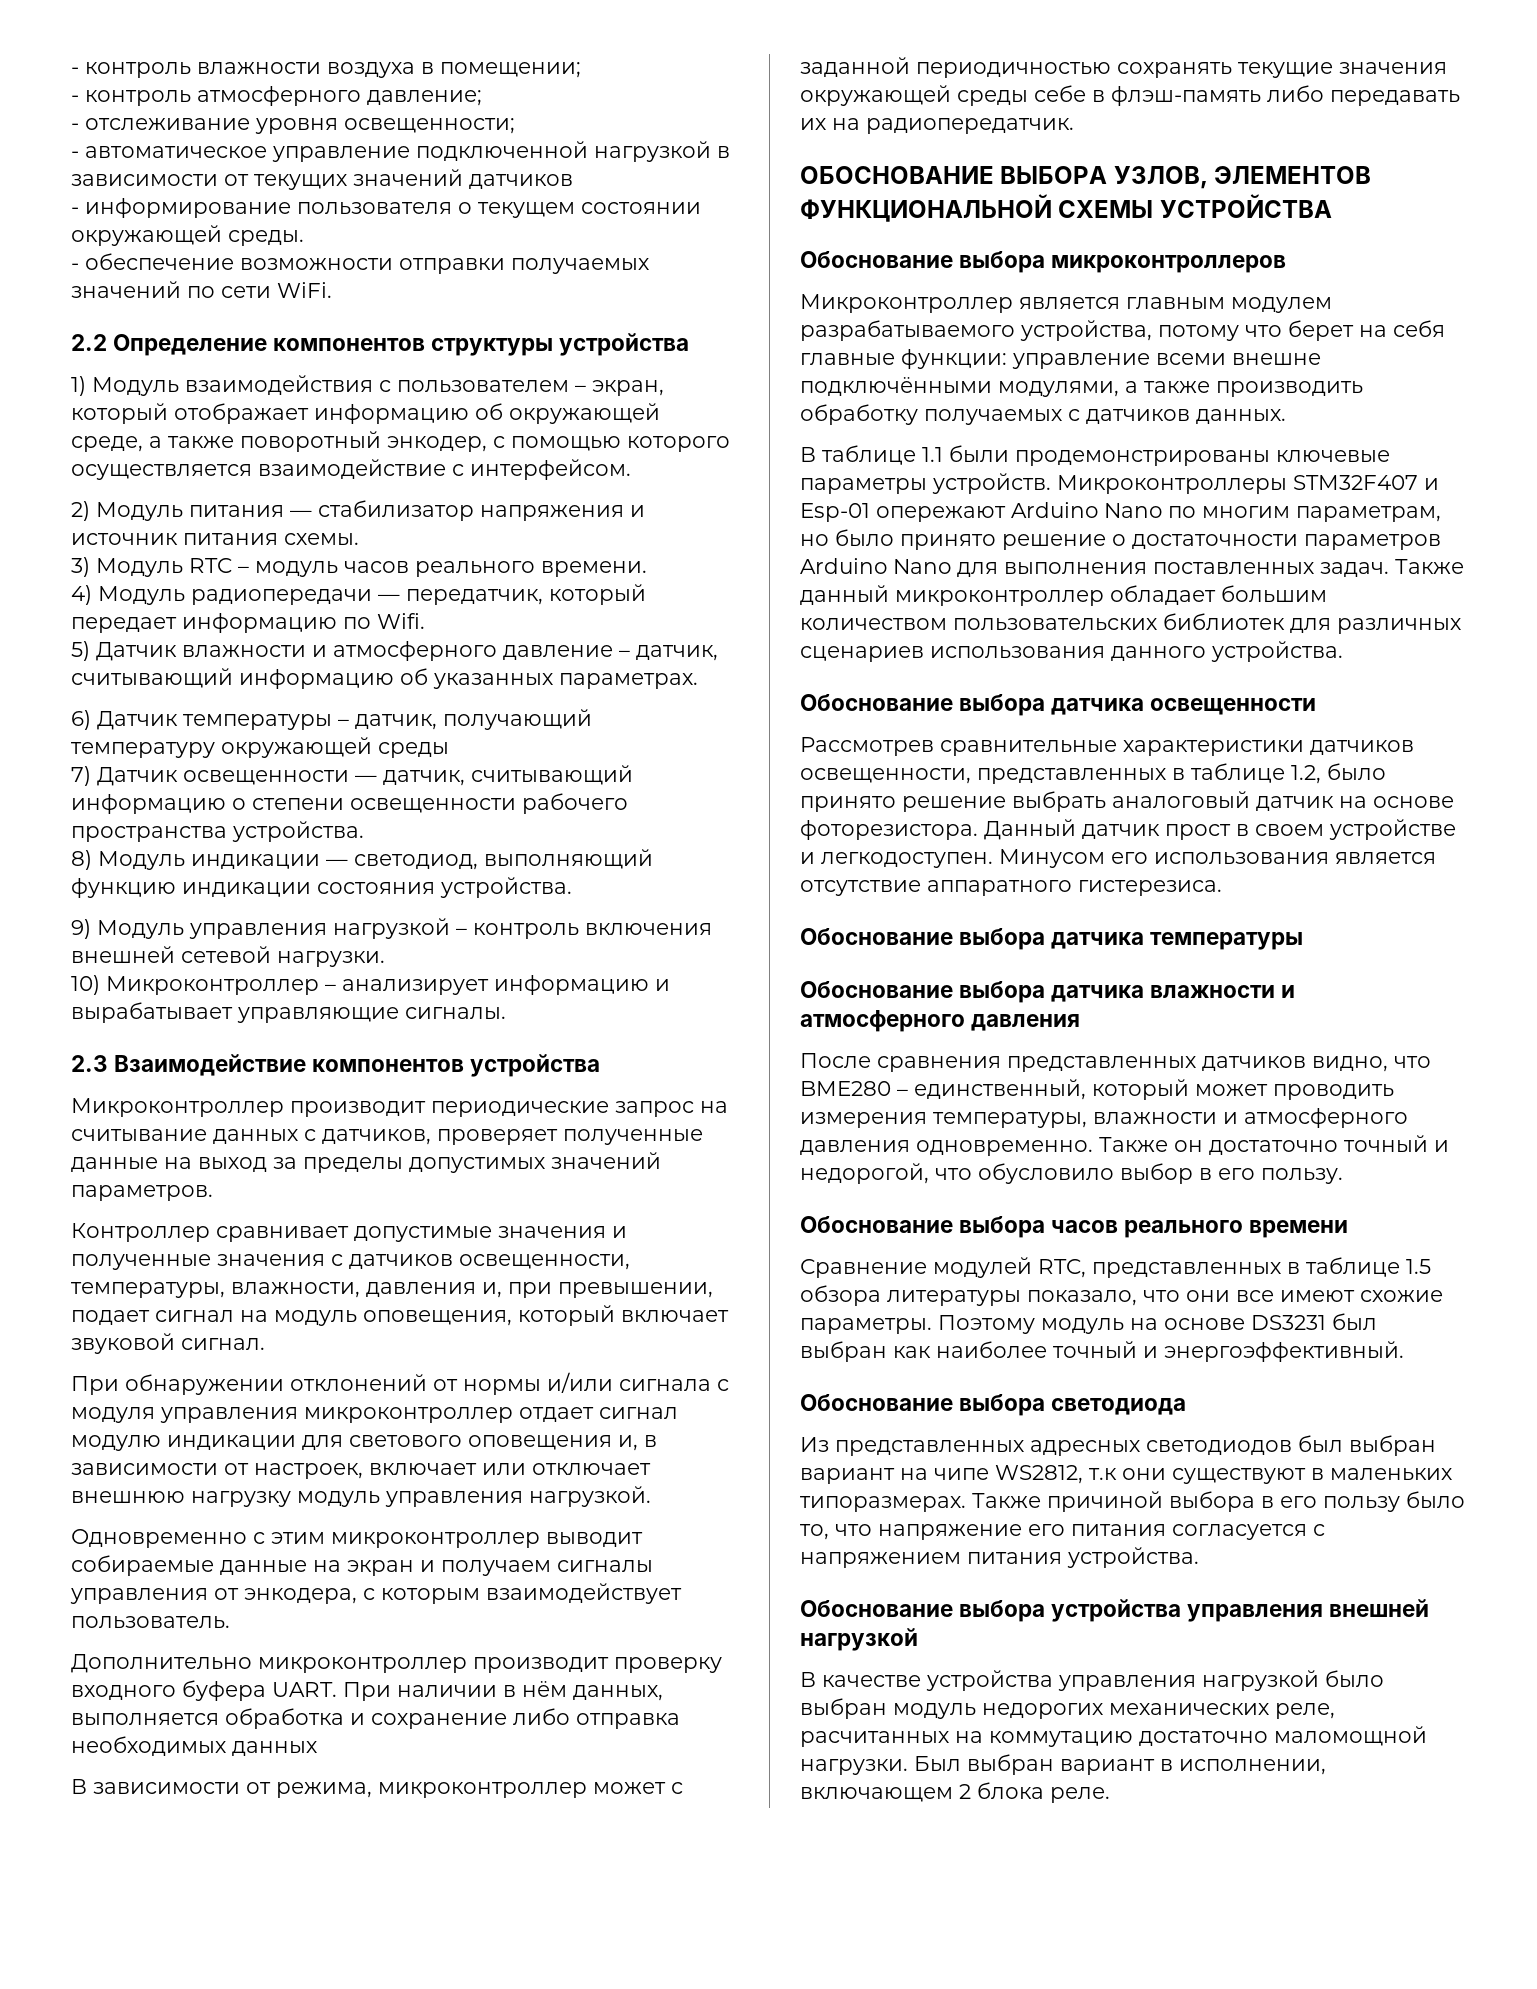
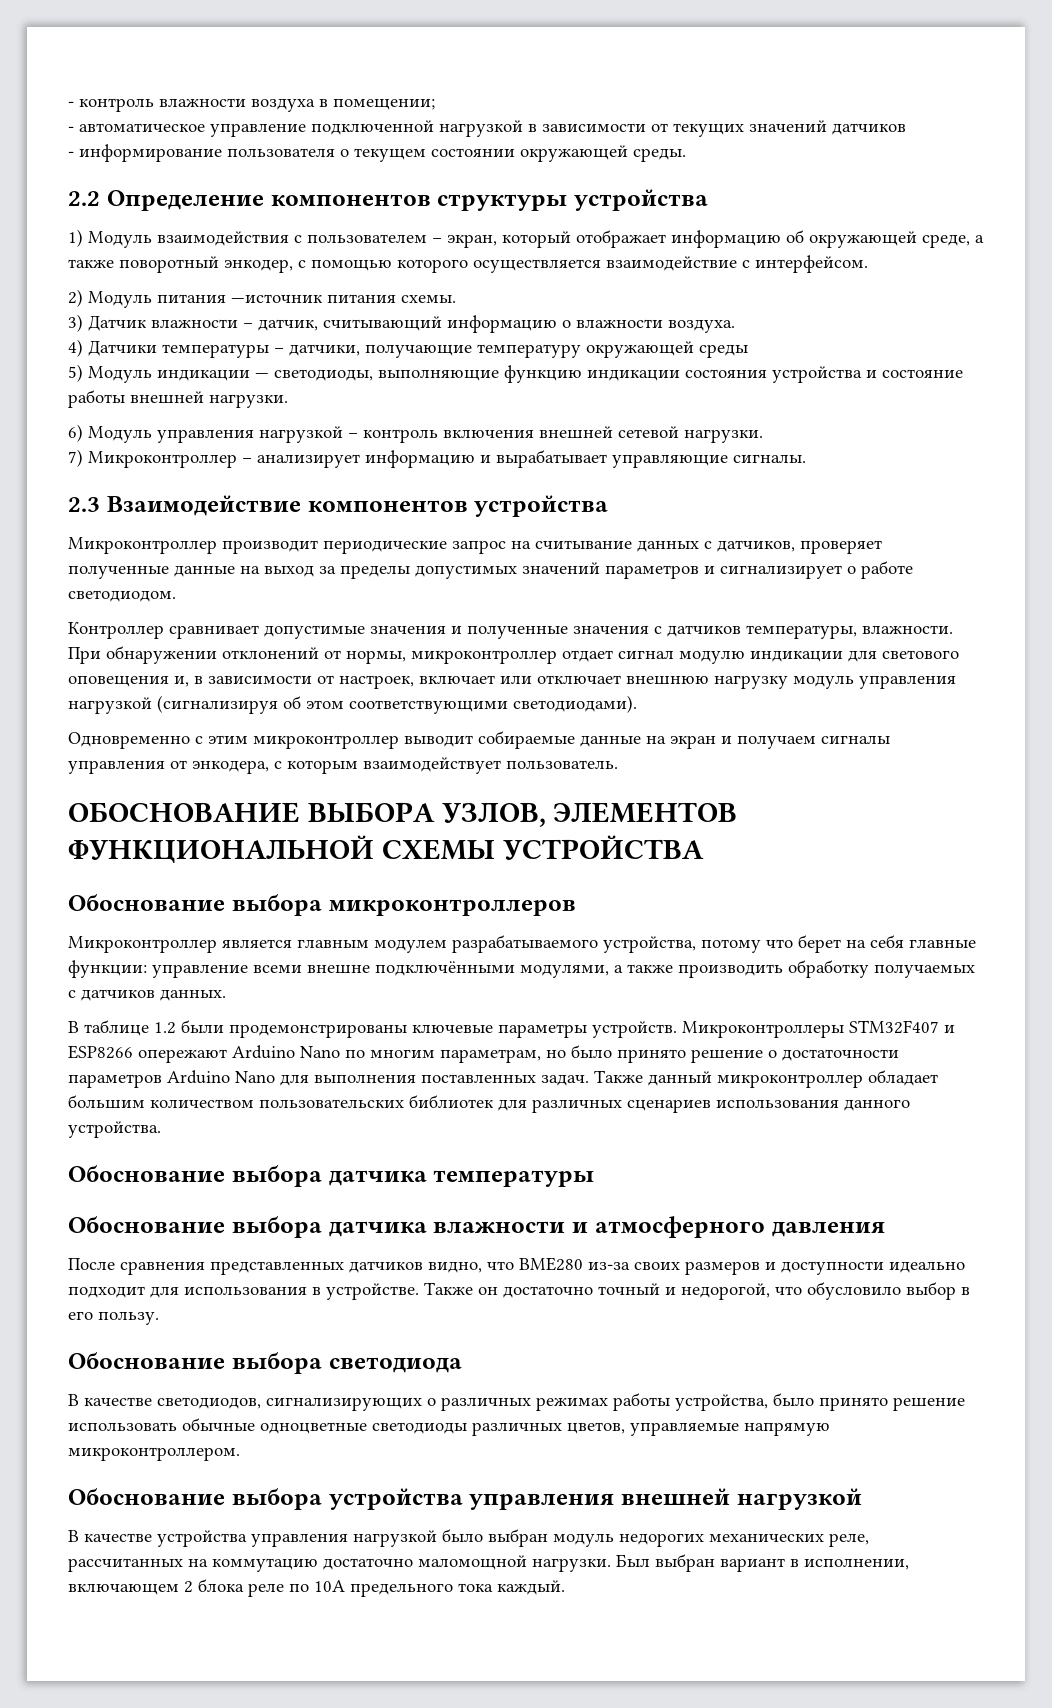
- - контроль атмосферного давление;
- - отслеживание уровня освещенности;
- - обеспечение возможности отправки получаемых значений по сети WiFi.
- 2) Модуль питания — стабилизатор напряжения и источник питания схемы.
- 3) Модуль RTC – модуль часов реального времени.
- 4) Модуль радиопередачи — передатчик, который передает информацию по Wifi.
- 5) Датчик влажности и атмосферного давление – датчик, считывающий информацию об указанных параметрах.
- 6) Датчик температуры – датчик, получающий температуру окружающей среды
- 7) Датчик освещенности — датчик, считывающий информацию о степени освещенности рабочего пространства устройства.
- 8) Модуль индикации — светодиод, выполняющий функцию индикации состояния устройства.
- 9) Модуль управления нагрузкой – контроль включения внешней сетевой нагрузки.
+ 2) Модуль питания —источник питания схемы.
+ 3) Датчик влажности – датчик, считывающий информацию о влажности воздуха.
+ 4) Датчики температуры – датчики, получающие температуру окружающей среды
+ 5) Модуль индикации — светодиоды, выполняющие функцию индикации состояния устройства и состояние работы внешней нагрузки.
+ 6) Модуль управления нагрузкой – контроль включения внешней сетевой нагрузки.
- 10) Микроконтроллер – анализирует информацию и вырабатывает управляющие сигналы.
+ 7) Микроконтроллер – анализирует информацию и вырабатывает управляющие сигналы.
- Микроконтроллер производит периодические запрос на считывание данных с датчиков, проверяет полученные данные на выход за пределы допустимых значений параметров.
+ Микроконтроллер производит периодические запрос на считывание данных с датчиков, проверяет полученные данные на выход за пределы допустимых значений параметров и сигнализирует о работе светодиодом.
- Контроллер сравнивает допустимые значения и полученные значения с датчиков освещенности, температуры, влажности, давления и, при превышении, подает сигнал на модуль оповещения, который включает звуковой сигнал.
- При обнаружении отклонений от нормы и/или сигнала с модуля управления микроконтроллер отдает сигнал модулю индикации для светового оповещения и, в зависимости от настроек, включает или отключает внешнюю нагрузку модуль управления нагрузкой.
+ Контроллер сравнивает допустимые значения и полученные значения с датчиков температуры, влажности. При обнаружении отклонений от нормы, микроконтроллер отдает сигнал модулю индикации для светового оповещения и, в зависимости от настроек, включает или отключает внешнюю нагрузку модуль управления нагрузкой (сигнализируя об этом соответствующими светодиодами).
- Дополнительно микроконтроллер производит проверку входного буфера UART. При наличии в нём данных, выполняется обработка и сохранение либо отправка необходимых данных
- В зависимости от режима, микроконтроллер может с заданной периодичностью сохранять текущие значения окружающей среды себе в флэш-память либо передавать их на радиопередатчик.
- В таблице 1.1 были продемонстрированы ключевые параметры устройств.
+ В таблице 1.2 были продемонстрированы ключевые параметры устройств.
- Микроконтроллеры STM32F407 и Esp-01 опережают Arduino Nano по многим параметрам, но было принято решение о достаточности параметров Arduino Nano для выполнения поставленных задач.
+ Микроконтроллеры STM32F407 и ESP8266 опережают Arduino Nano по многим параметрам, но было принято решение о достаточности параметров Arduino Nano для выполнения поставленных задач.
- Обоснование выбора датчика освещенности
- Рассмотрев сравнительные характеристики датчиков освещенности, представленных в таблице 1.2, было принято решение выбрать аналоговый датчик на основе фоторезистора. Данный датчик прост в своем устройстве и легкодоступен. Минусом его использования является отсутствие аппаратного гистерезиса.
- После сравнения представленных датчиков видно, что BME280 – единственный, который может проводить измерения температуры, влажности и атмосферного давления одновременно.
+ После сравнения представленных датчиков видно, что BME280 из-за своих размеров и доступности идеально подходит для использования в устройстве.
- Обоснование выбора часов реального времени
- Сравнение модулей RTC, представленных в таблице 1.5 обзора литературы показало, что они все имеют схожие параметры. Поэтому модуль на основе DS3231 был выбран как наиболее точный и энергоэффективный.
  Обоснование выбора светодиода
- Из представленных адресных светодиодов был выбран вариант на чипе WS2812, т.к они существуют в маленьких типоразмерах. Также причиной выбора в его пользу было то, что напряжение его питания согласуется с напряжением питания устройства.
+ В качестве светодиодов, сигнализирующих о различных режимах работы устройства, было принято решение использовать обычные одноцветные светодиоды различных цветов, управляемые напрямую микроконтроллером.
- В качестве устройства управления нагрузкой было выбран модуль недорогих механических реле, расчитанных на коммутацию достаточно маломощной нагрузки.
+ В качестве устройства управления нагрузкой было выбран модуль недорогих механических реле, рассчитанных на коммутацию достаточно маломощной нагрузки.
- Был выбран вариант в исполнении, включающем 2 блока реле.
+ Был выбран вариант в исполнении, включающем 2 блока реле по 10А предельного тока каждый.

